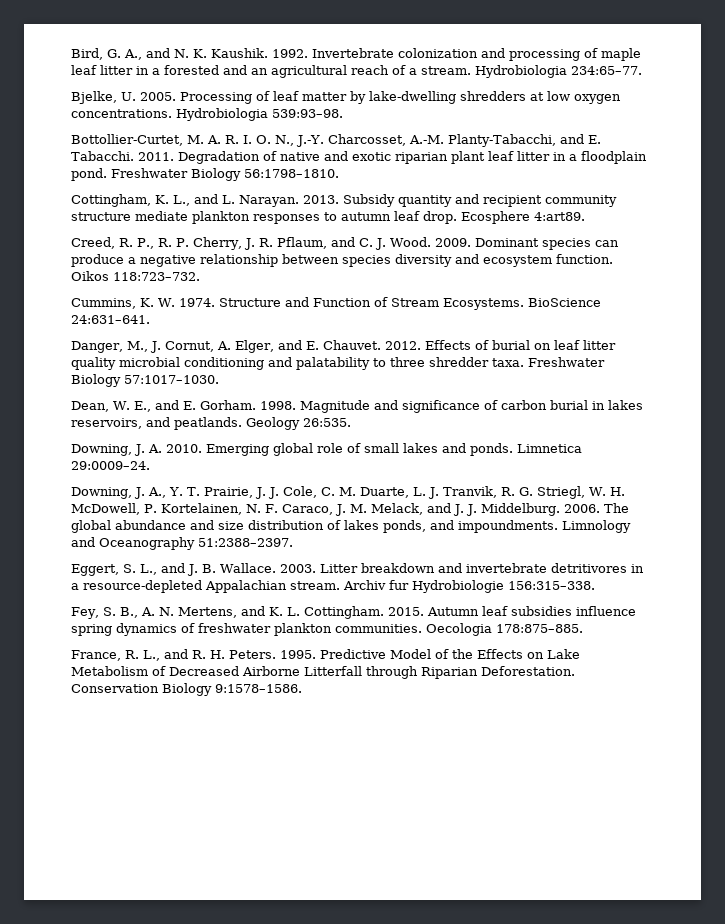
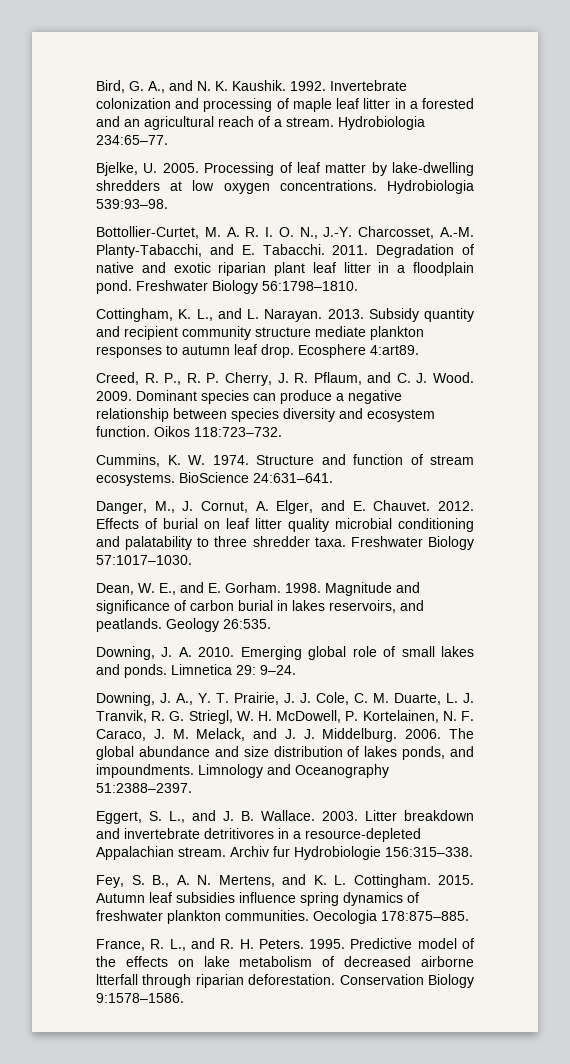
- Structure and Function of Stream Ecosystems.
+ Structure and function of stream ecosystems.
- Limnetica 29:0009–24.
+ Limnetica 29: 9–24.
- Predictive Model of the Effects on Lake Metabolism of Decreased Airborne Litterfall through Riparian Deforestation.
+ Predictive model of the effects on lake metabolism of decreased airborne ltterfall through riparian deforestation.

